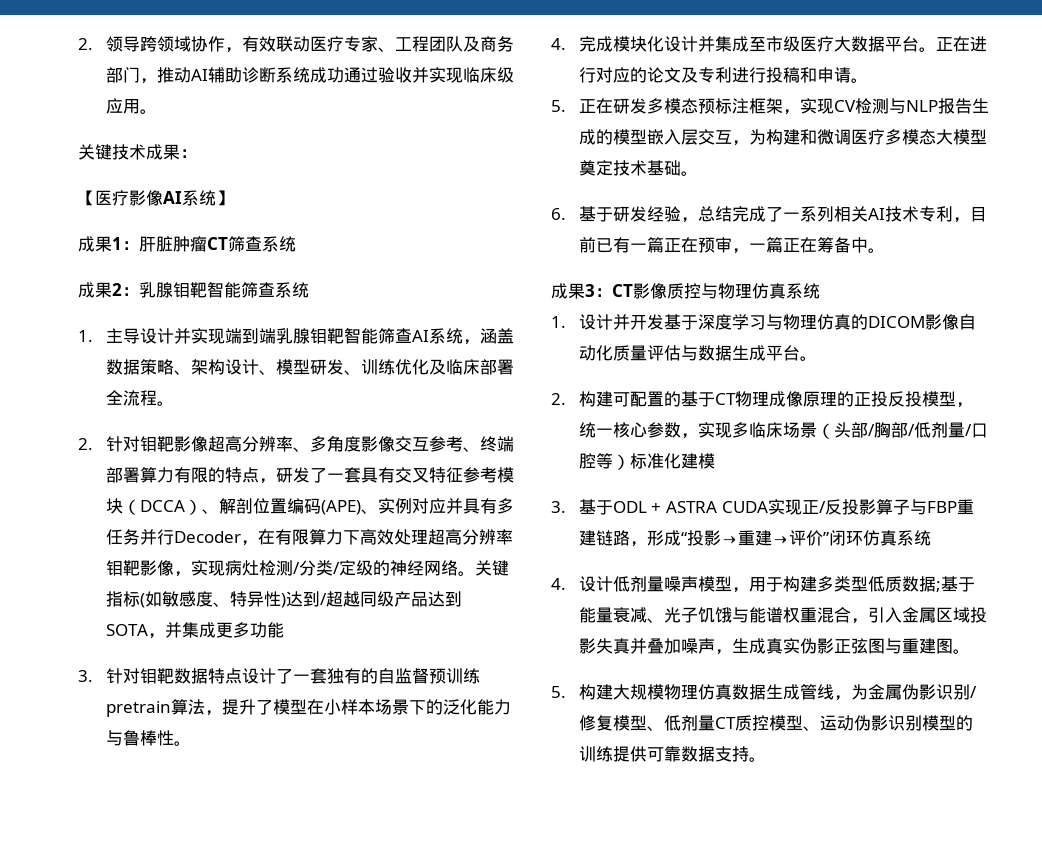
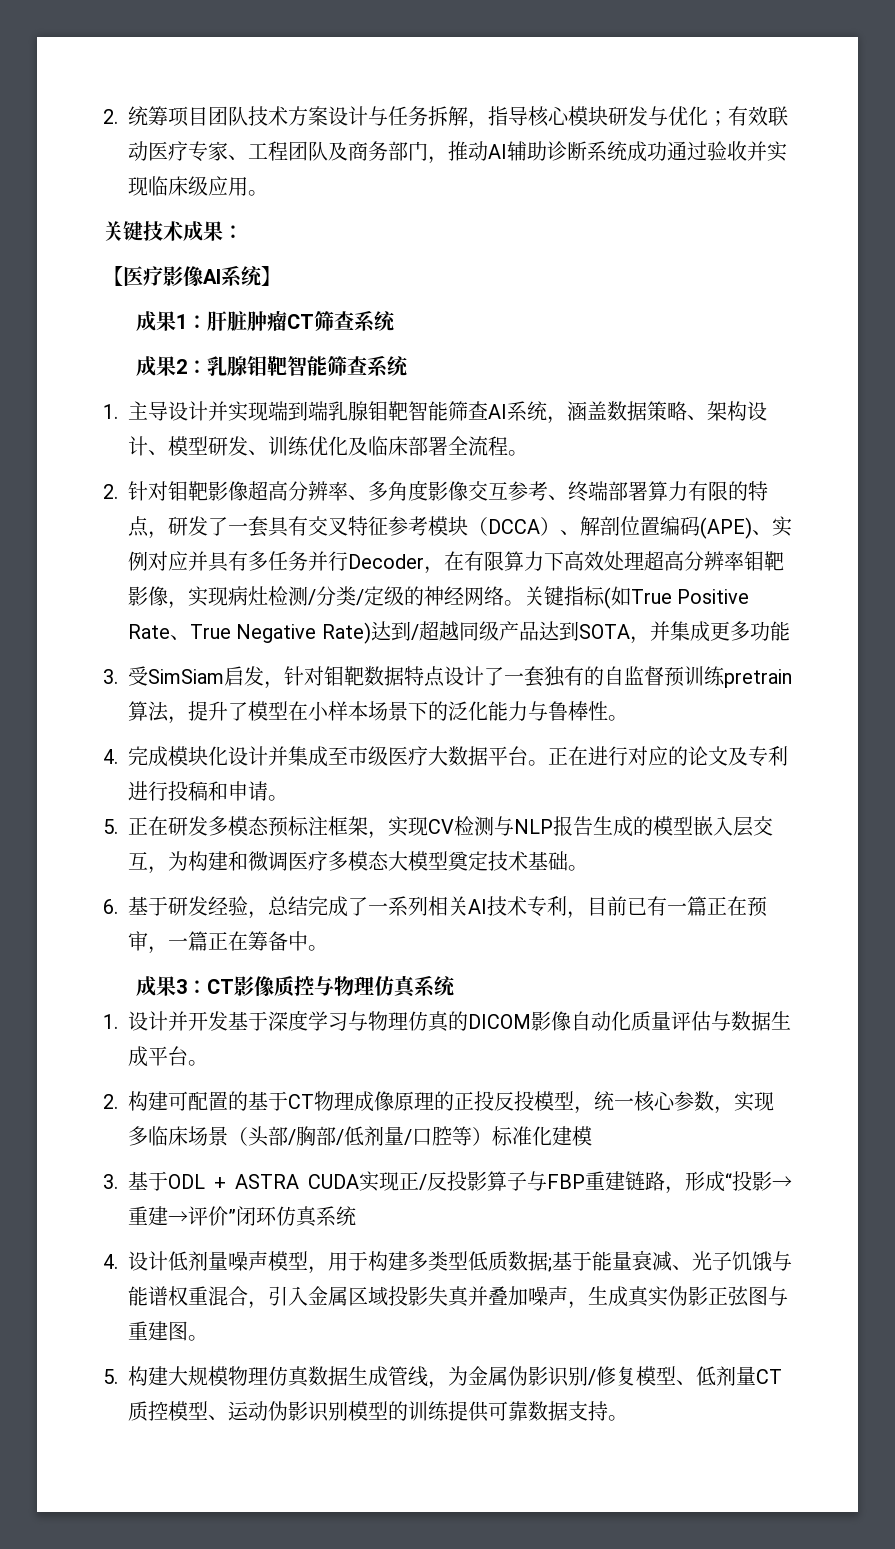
- 2.领导跨领域协作，有效联动医疗专家、工程团队及商务部门，推动AI辅助诊断系统成功通过验收并实现临床级应用。
+ 2.统筹项目团队技术方案设计与任务拆解，指导核心模块研发与优化；有效联动医疗专家、工程团队及商务部门，推动AI辅助诊断系统成功通过验收并实现临床级应用。
- 关键指标(如敏感度、特异性)达到/超越同级产品达到SOTA，并集成更多功能
+ 关键指标(如True Positive Rate、True Negative Rate)达到/超越同级产品达到SOTA，并集成更多功能
- 3.针对钼靶数据特点设计了一套独有的自监督预训练pretrain算法，提升了模型在小样本场景下的泛化能力与鲁棒性。
+ 3.受SimSiam启发，针对钼靶数据特点设计了一套独有的自监督预训练pretrain算法，提升了模型在小样本场景下的泛化能力与鲁棒性。

